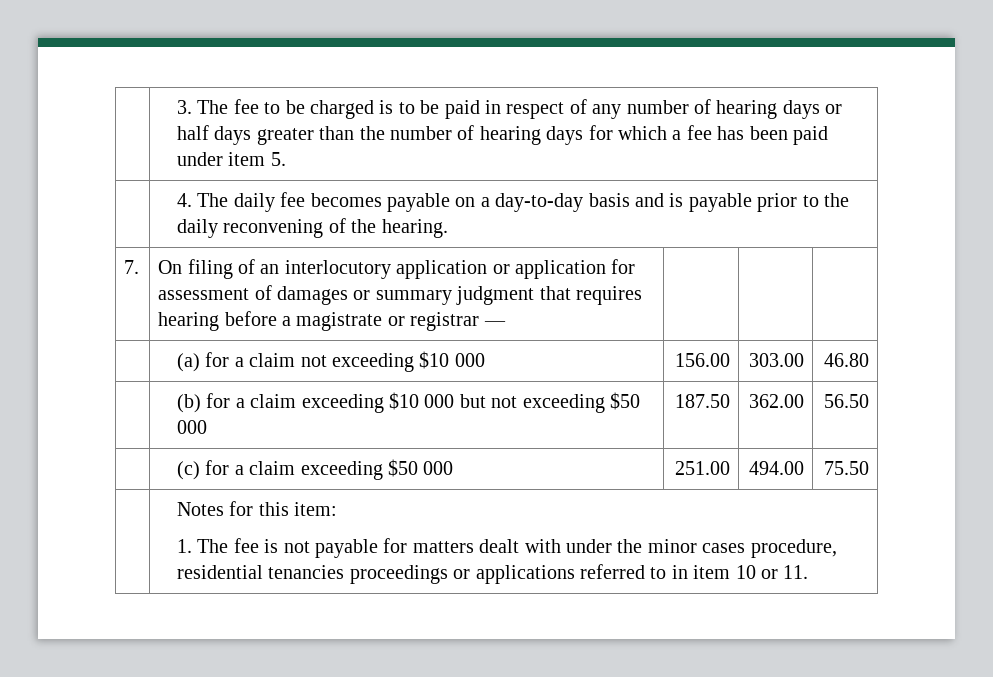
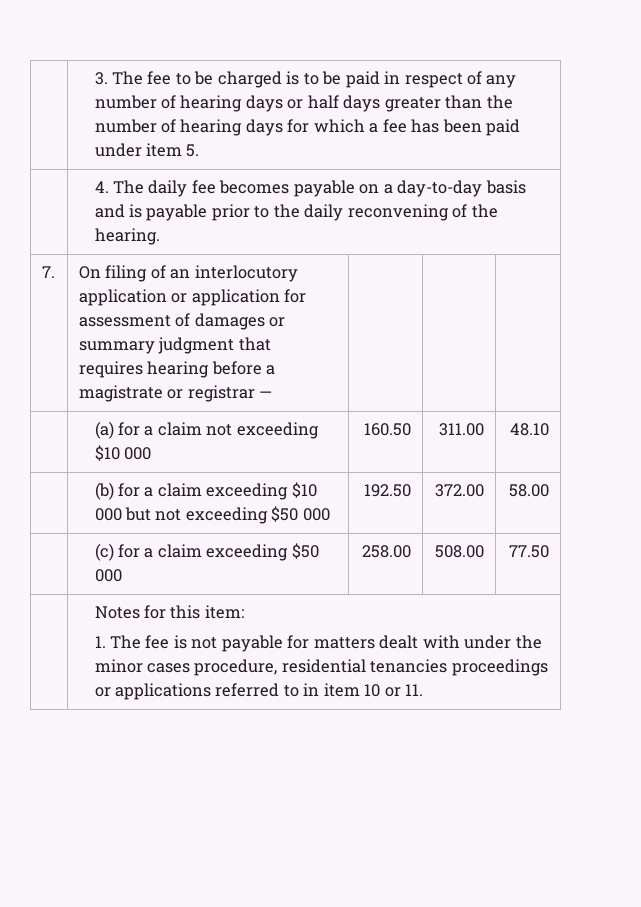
- | (a) for a claim not exceeding $10 000 | 156.00 | 303.00 | 46.80
+ | (a) for a claim not exceeding $10 000 | 160.50 | 311.00 | 48.10
- | (b) for a claim exceeding $10 000 but not exceeding $50 000 | 187.50 | 362.00 | 56.50
+ | (b) for a claim exceeding $10 000 but not exceeding $50 000 | 192.50 | 372.00 | 58.00
- | (c) for a claim exceeding $50 000 | 251.00 | 494.00 | 75.50
+ | (c) for a claim exceeding $50 000 | 258.00 | 508.00 | 77.50

